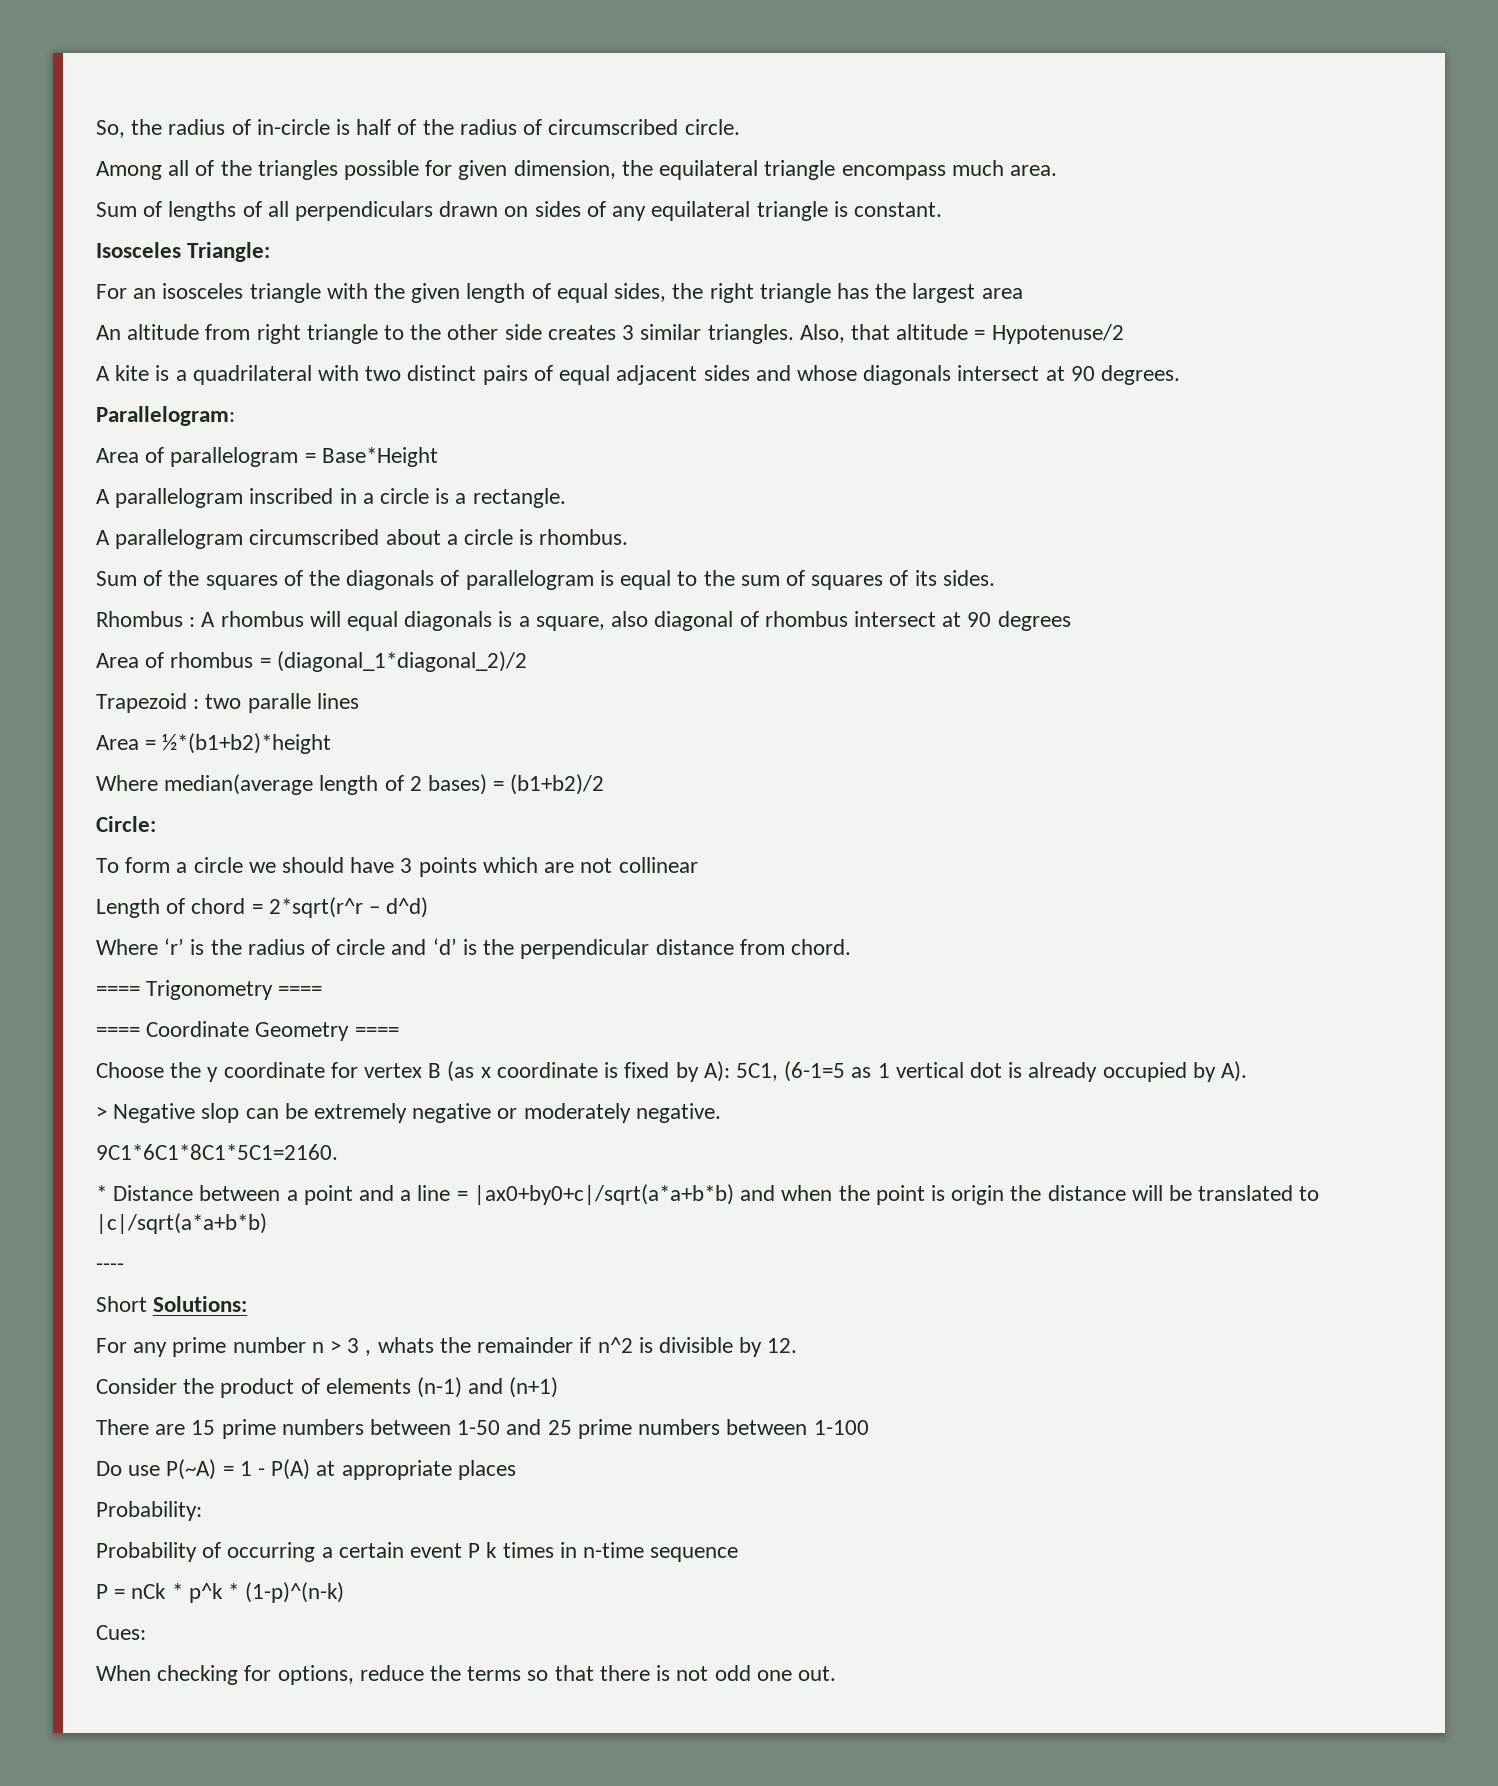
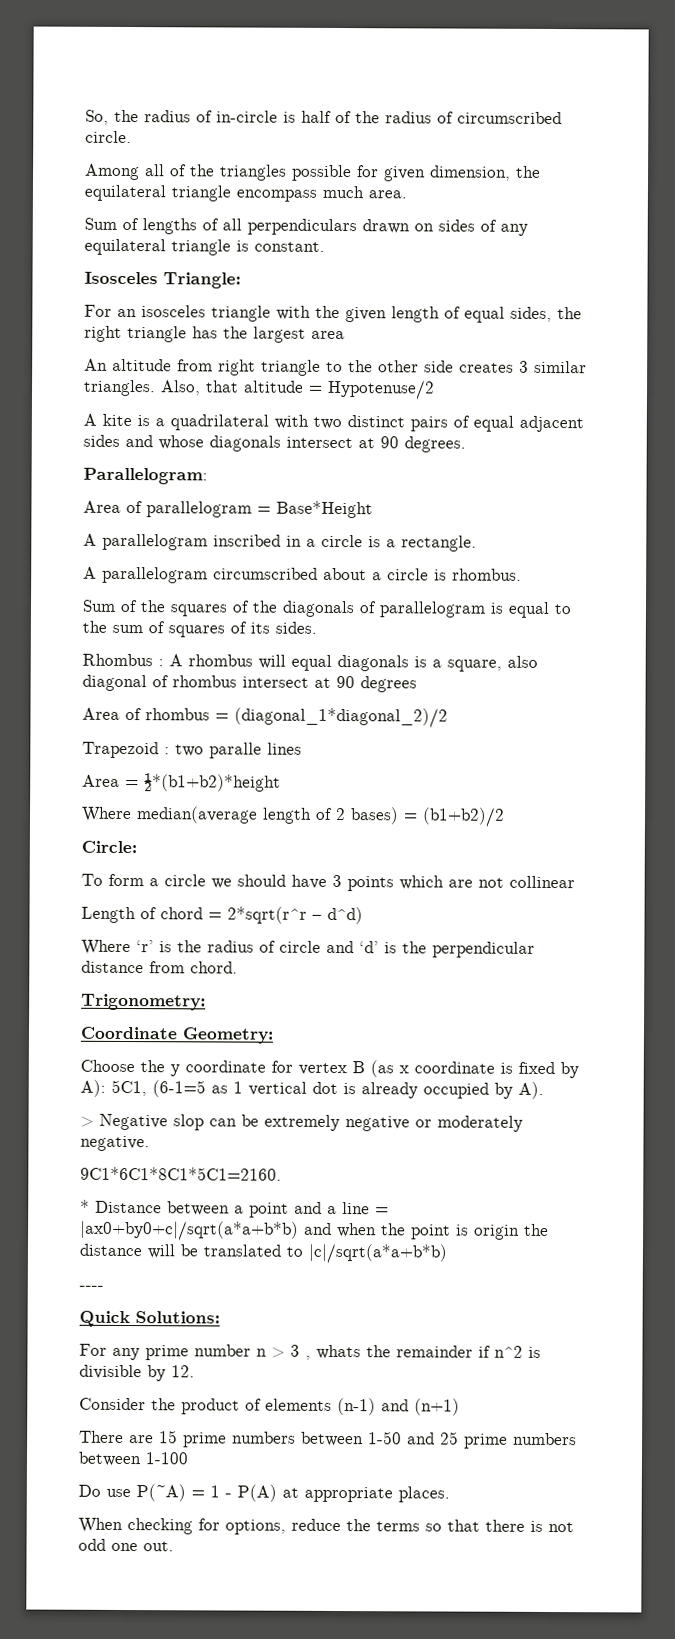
- ==== Trigonometry ====
- ==== Coordinate Geometry ====
+ Trigonometry:
+ Coordinate Geometry:
- Short Solutions:
+ Quick Solutions:
- Do use P(~A) = 1 - P(A) at appropriate places
- Probability:
- Probability of occurring a certain event P k times in n-time sequence
- P = nCk * p^k * (1-p)^(n-k)
- Cues:
+ Do use P(~A) = 1 - P(A) at appropriate places.

